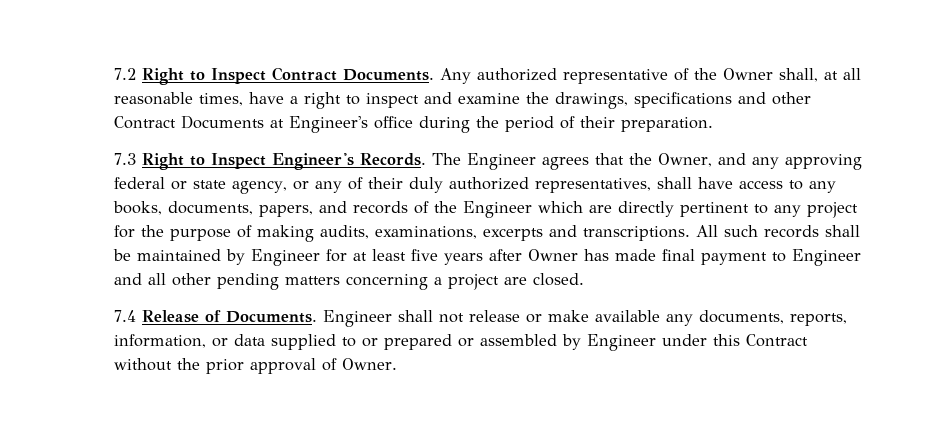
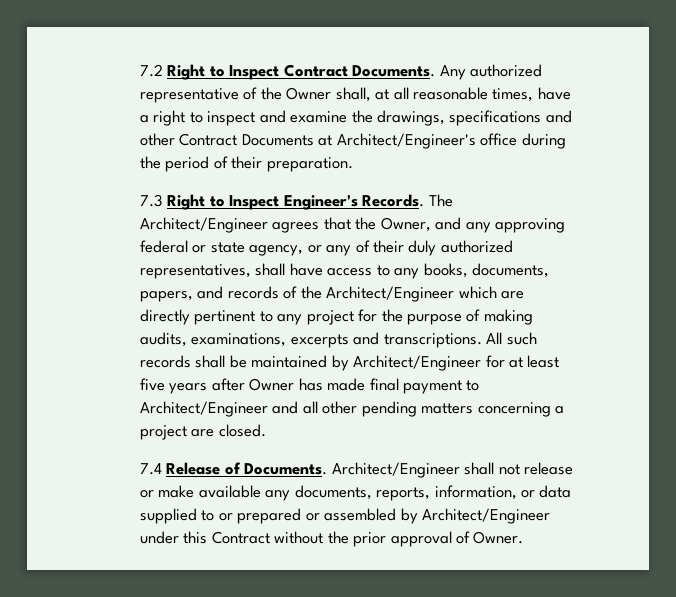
- Any authorized representative of the Owner shall, at all reasonable times, have a right to inspect and examine the drawings, specifications and other Contract Documents at Engineer's office during the period of their preparation.
+ Any authorized representative of the Owner shall, at all reasonable times, have a right to inspect and examine the drawings, specifications and other Contract Documents at Architect/Engineer's office during the period of their preparation.
- The Engineer agrees that the Owner, and any approving federal or state agency, or any of their duly authorized representatives, shall have access to any books, documents, papers, and records of the Engineer which are directly pertinent to any project for the purpose of making audits, examinations, excerpts and transcriptions.
+ The Architect/Engineer agrees that the Owner, and any approving federal or state agency, or any of their duly authorized representatives, shall have access to any books, documents, papers, and records of the Architect/Engineer which are directly pertinent to any project for the purpose of making audits, examinations, excerpts and transcriptions.
- All such records shall be maintained by Engineer for at least five years after Owner has made final payment to Engineer and all other pending matters concerning a project are closed.
+ All such records shall be maintained by Architect/Engineer for at least five years after Owner has made final payment to Architect/Engineer and all other pending matters concerning a project are closed.
- Engineer shall not release or make available any documents, reports, information, or data supplied to or prepared or assembled by Engineer under this Contract without the prior approval of Owner.
+ Architect/Engineer shall not release or make available any documents, reports, information, or data supplied to or prepared or assembled by Architect/Engineer under this Contract without the prior approval of Owner.

